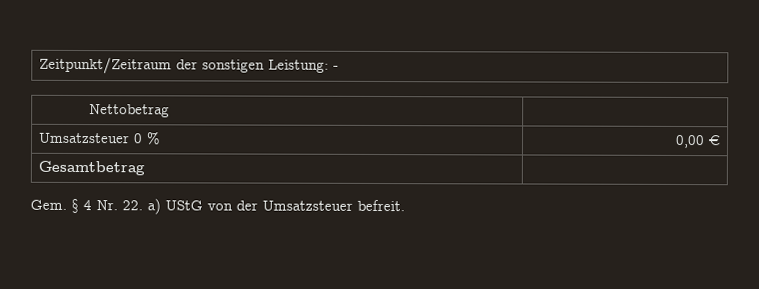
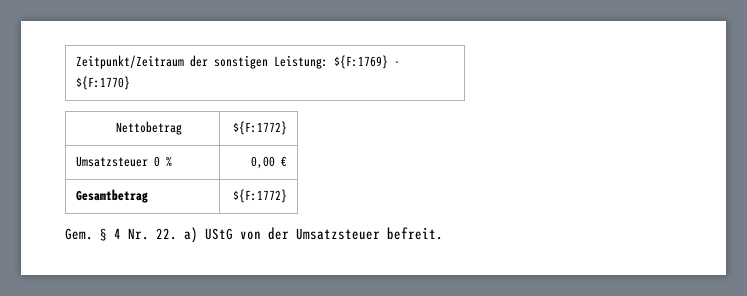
- Zeitpunkt/Zeitraum der sonstigen Leistung: -
+ Zeitpunkt/Zeitraum der sonstigen Leistung: ${F:1769} - ${F:1770}
- Nettobetrag |
+ Nettobetrag | ${F:1772}
- Gesamtbetrag |
+ Gesamtbetrag | ${F:1772}

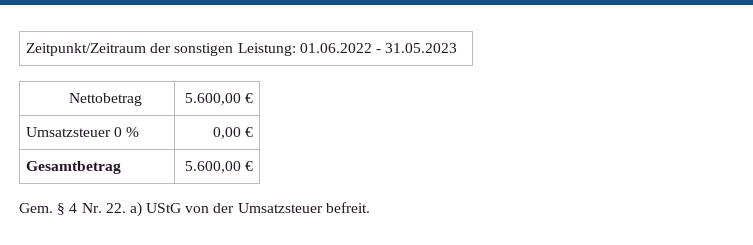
- Zeitpunkt/Zeitraum der sonstigen Leistung: ${F:1769} - ${F:1770}
+ Zeitpunkt/Zeitraum der sonstigen Leistung: 01.06.2022 - 31.05.2023
- Nettobetrag | ${F:1772}
+ Nettobetrag | 5.600,00 €
- Gesamtbetrag | ${F:1772}
+ Gesamtbetrag | 5.600,00 €

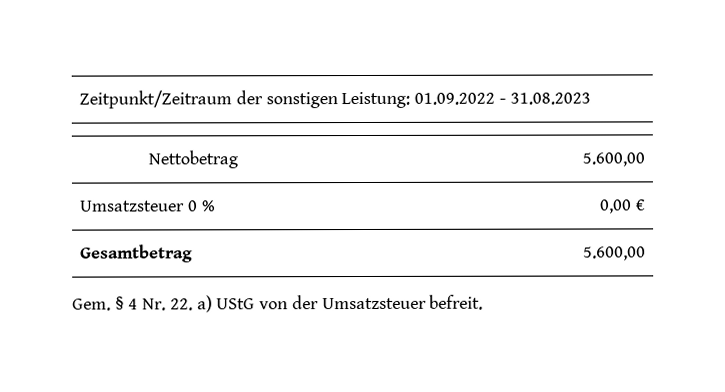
- Zeitpunkt/Zeitraum der sonstigen Leistung: 01.06.2022 - 31.05.2023
+ Zeitpunkt/Zeitraum der sonstigen Leistung: 01.09.2022 - 31.08.2023
- Nettobetrag | 5.600,00 €
+ Nettobetrag | 5.600,00
- Gesamtbetrag | 5.600,00 €
+ Gesamtbetrag | 5.600,00

